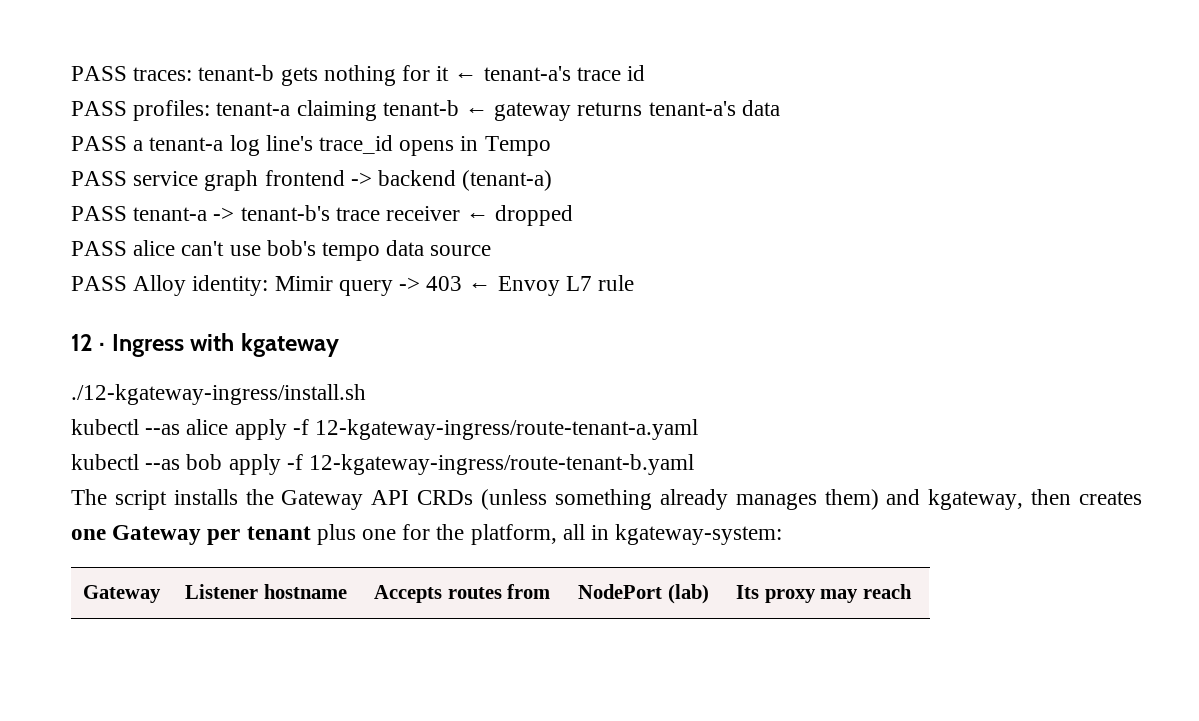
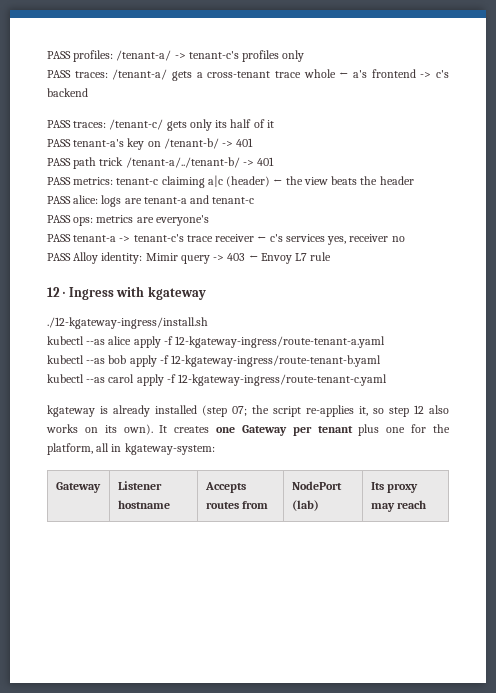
- PASS traces: tenant-b gets nothing for it ← tenant-a's trace id
- PASS profiles: tenant-a claiming tenant-b ← gateway returns tenant-a's data
- PASS a tenant-a log line's trace_id opens in Tempo
- PASS service graph frontend -> backend (tenant-a)
+ PASS profiles: /tenant-a/ -> tenant-c's profiles only
+ PASS traces: /tenant-a/ gets a cross-tenant trace whole ← a's frontend -> c's backend
+ PASS traces: /tenant-c/ gets only its half of it
+ PASS tenant-a's key on /tenant-b/ -> 401
+ PASS path trick /tenant-a/../tenant-b/ -> 401
+ PASS metrics: tenant-c claiming a|c (header) ← the view beats the header
+ PASS alice: logs are tenant-a and tenant-c
+ PASS ops: metrics are everyone's
- PASS tenant-a -> tenant-b's trace receiver ← dropped
- PASS alice can't use bob's tempo data source
+ PASS tenant-a -> tenant-c's trace receiver ← c's services yes, receiver no
- The script installs the Gateway API CRDs (unless something already manages them) and kgateway, then creates one Gateway per tenant plus one for the platform, all in kgateway-system:
+ kubectl --as carol apply -f 12-kgateway-ingress/route-tenant-c.yaml
+ kgateway is already installed (step 07; the script re-applies it, so step 12 also works on its own). It creates one Gateway per tenant plus one for the platform, all in kgateway-system:

